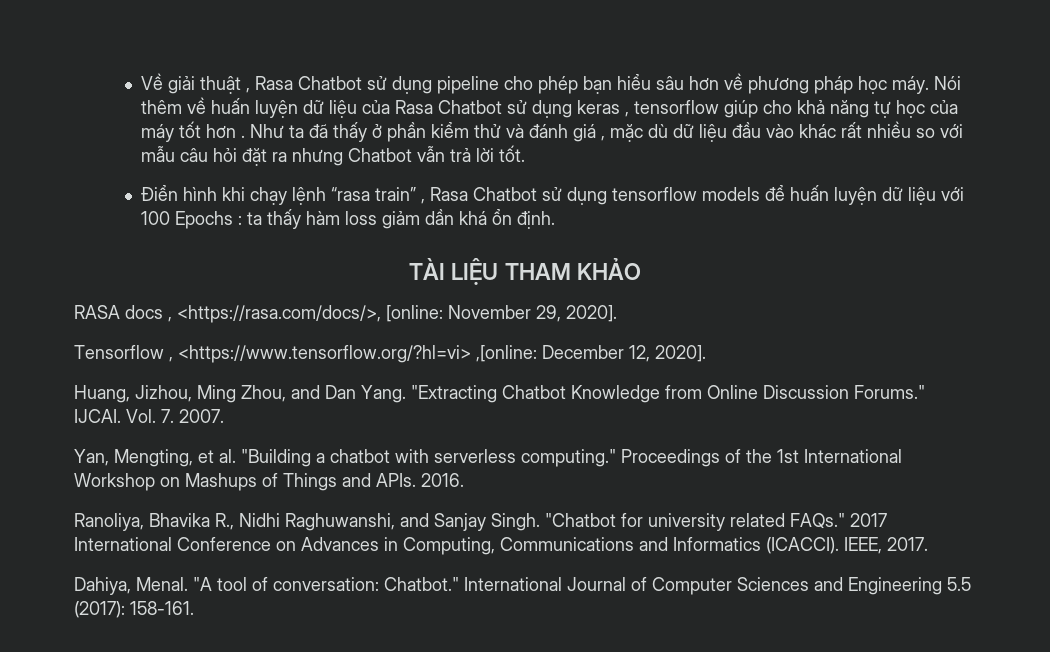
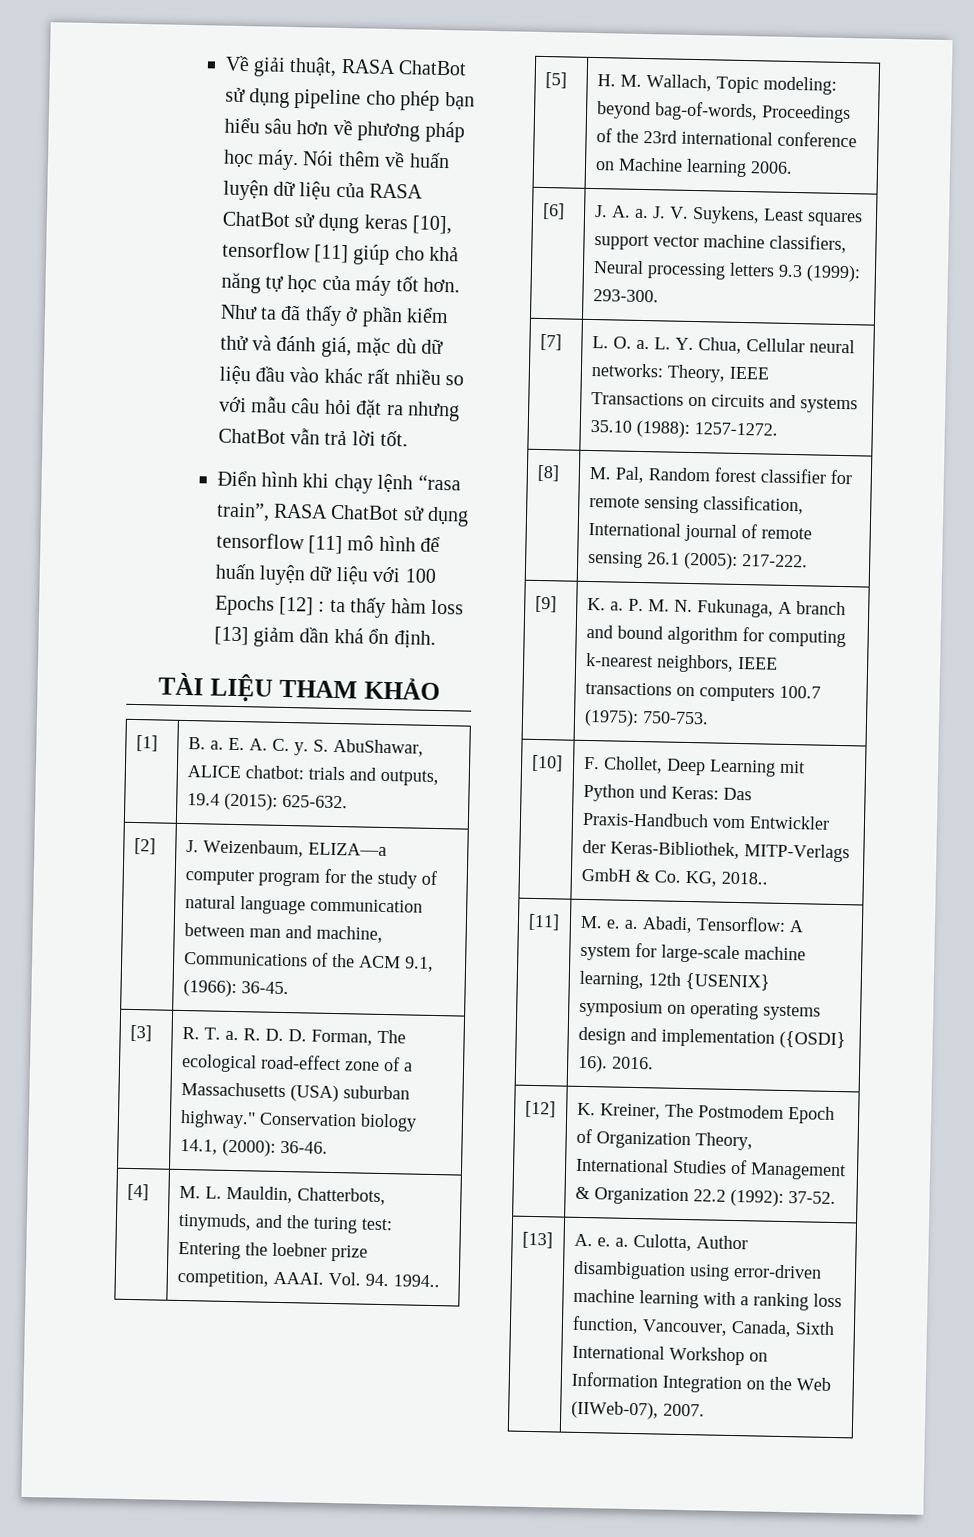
- Về giải thuật , Rasa Chatbot sử dụng pipeline cho phép bạn hiểu sâu hơn về phương pháp học máy.
+ Về giải thuật, RASA ChatBot sử dụng pipeline cho phép bạn hiểu sâu hơn về phương pháp học máy.
- Nói thêm về huấn luyện dữ liệu của Rasa Chatbot sử dụng keras , tensorflow giúp cho khả năng tự học của máy tốt hơn .
+ Nói thêm về huấn luyện dữ liệu của RASA ChatBot sử dụng keras [10], tensorflow [11] giúp cho khả năng tự học của máy tốt hơn.
- Như ta đã thấy ở phần kiểm thử và đánh giá , mặc dù dữ liệu đầu vào khác rất nhiều so với mẫu câu hỏi đặt ra nhưng Chatbot vẫn trả lời tốt.
+ Như ta đã thấy ở phần kiểm thử và đánh giá, mặc dù dữ liệu đầu vào khác rất nhiều so với mẫu câu hỏi đặt ra nhưng ChatBot vẫn trả lời tốt.
- Điển hình khi chạy lệnh “rasa train” , Rasa Chatbot sử dụng tensorflow models để huấn luyện dữ liệu với 100 Epochs : ta thấy hàm loss giảm dần khá ổn định.
+ Điển hình khi chạy lệnh “rasa train”, RASA ChatBot sử dụng tensorflow [11] mô hình để huấn luyện dữ liệu với 100 Epochs [12] : ta thấy hàm loss [13] giảm dần khá ổn định.
- RASA docs , <https://rasa.com/docs/>, [online: November 29, 2020].
- Tensorflow , <https://www.tensorflow.org/?hl=vi> ,[online: December 12, 2020].
- Huang, Jizhou, Ming Zhou, and Dan Yang. "Extracting Chatbot Knowledge from Online Discussion Forums." IJCAI. Vol. 7. 2007.
- Yan, Mengting, et al. "Building a chatbot with serverless computing." Proceedings of the 1st International Workshop on Mashups of Things and APIs. 2016.
- Ranoliya, Bhavika R., Nidhi Raghuwanshi, and Sanjay Singh. "Chatbot for university related FAQs." 2017 International Conference on Advances in Computing, Communications and Informatics (ICACCI). IEEE, 2017.
- Dahiya, Menal. "A tool of conversation: Chatbot." International Journal of Computer Sciences and Engineering 5.5 (2017): 158-161.
+ [1] | B. a. E. A. C. y. S. AbuShawar, ALICE chatbot: trials and outputs, 19.4 (2015): 625-632.
+ [2] | J. Weizenbaum, ELIZA—a computer program for the study of natural language communication between man and machine, Communications of the ACM 9.1, (1966): 36-45.
+ [3] | R. T. a. R. D. D. Forman, The ecological road‐effect zone of a Massachusetts (USA) suburban highway." Conservation biology 14.1, (2000): 36-46.
+ [4] | M. L. Mauldin, Chatterbots, tinymuds, and the turing test: Entering the loebner prize competition, AAAI. Vol. 94. 1994..
+ [5] | H. M. Wallach, Topic modeling: beyond bag-of-words, Proceedings of the 23rd international conference on Machine learning 2006.
+ [6] | J. A. a. J. V. Suykens, Least squares support vector machine classifiers, Neural processing letters 9.3 (1999): 293-300.
+ [7] | L. O. a. L. Y. Chua, Cellular neural networks: Theory, IEEE Transactions on circuits and systems 35.10 (1988): 1257-1272.
+ [8] | M. Pal, Random forest classifier for remote sensing classification, International journal of remote sensing 26.1 (2005): 217-222.
+ [9] | K. a. P. M. N. Fukunaga, A branch and bound algorithm for computing k-nearest neighbors, IEEE transactions on computers 100.7 (1975): 750-753.
+ [10] | F. Chollet, Deep Learning mit Python und Keras: Das Praxis-Handbuch vom Entwickler der Keras-Bibliothek, MITP-Verlags GmbH & Co. KG, 2018..
+ [11] | M. e. a. Abadi, Tensorflow: A system for large-scale machine learning, 12th {USENIX} symposium on operating systems design and implementation ({OSDI} 16). 2016.
+ [12] | K. Kreiner, The Postmodem Epoch of Organization Theory, International Studies of Management & Organization 22.2 (1992): 37-52.
+ [13] | A. e. a. Culotta, Author disambiguation using error-driven machine learning with a ranking loss function, Vancouver, Canada, Sixth International Workshop on Information Integration on the Web (IIWeb-07), 2007.

